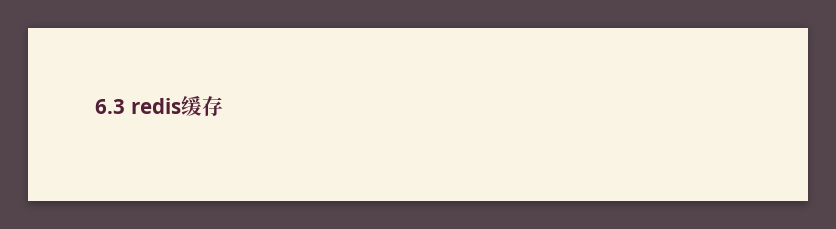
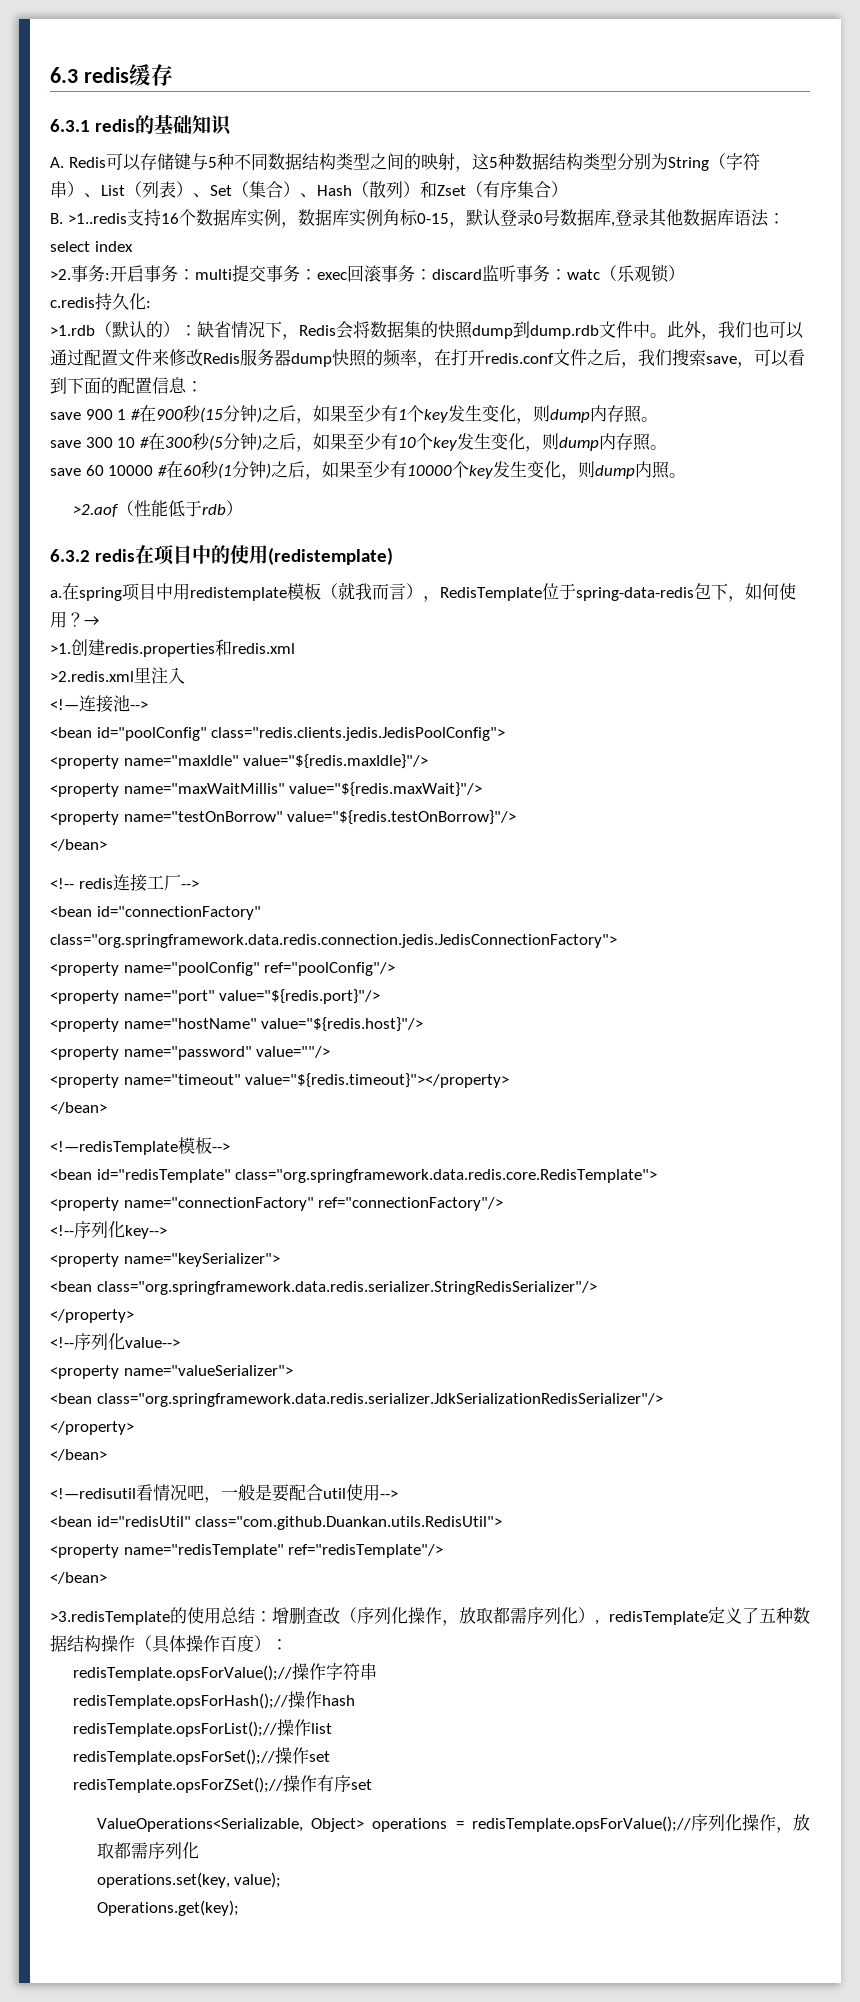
+ 6.3.1 redis的基础知识
+ A. Redis可以存储键与5种不同数据结构类型之间的映射，这5种数据结构类型分别为String（字符串）、List（列表）、Set（集合）、Hash（散列）和Zset（有序集合）
+ B. >1..redis支持16个数据库实例，数据库实例角标0-15，默认登录0号数据库,登录其他数据库语法：select index
+ >2.事务:开启事务：multi提交事务：exec回滚事务：discard监听事务：watc（乐观锁）
+ c.redis持久化:
+ >1.rdb（默认的）：缺省情况下，Redis会将数据集的快照dump到dump.rdb文件中。此外，我们也可以通过配置文件来修改Redis服务器dump快照的频率，在打开redis.conf文件之后，我们搜索save，可以看到下面的配置信息：
+ save 900 1 #在900秒(15分钟)之后，如果至少有1个key发生变化，则dump内存照。
+ save 300 10 #在300秒(5分钟)之后，如果至少有10个key发生变化，则dump内存照。
+ save 60 10000 #在60秒(1分钟)之后，如果至少有10000个key发生变化，则dump内照。
+ >2.aof（性能低于rdb）
+ 6.3.2 redis在项目中的使用(redistemplate)
+ a.在spring项目中用redistemplate模板（就我而言），RedisTemplate位于spring-data-redis包下，如何使用？→
+ >1.创建redis.properties和redis.xml
+ >2.redis.xml里注入
+ <!—连接池-->
+ <bean id="poolConfig" class="redis.clients.jedis.JedisPoolConfig">
+ <property name="maxIdle" value="${redis.maxIdle}"/>
+ <property name="maxWaitMillis" value="${redis.maxWait}"/>
+ <property name="testOnBorrow" value="${redis.testOnBorrow}"/>
+ </bean>
+ <!-- redis连接工厂-->
+ <bean id="connectionFactory" class="org.springframework.data.redis.connection.jedis.JedisConnectionFactory">
+ <property name="poolConfig" ref="poolConfig"/>
+ <property name="port" value="${redis.port}"/>
+ <property name="hostName" value="${redis.host}"/>
+ <property name="password" value=""/>
+ <property name="timeout" value="${redis.timeout}"></property>
+ </bean>
+ <!—redisTemplate模板-->
+ <bean id="redisTemplate" class="org.springframework.data.redis.core.RedisTemplate">
+ <property name="connectionFactory" ref="connectionFactory"/>
+ <!--序列化key-->
+ <property name="keySerializer">
+ <bean class="org.springframework.data.redis.serializer.StringRedisSerializer"/>
+ </property>
+ <!--序列化value-->
+ <property name="valueSerializer">
+ <bean class="org.springframework.data.redis.serializer.JdkSerializationRedisSerializer"/>
+ </property>
+ </bean>
+ <!—redisutil看情况吧，一般是要配合util使用-->
+ <bean id="redisUtil" class="com.github.Duankan.utils.RedisUtil">
+ <property name="redisTemplate" ref="redisTemplate"/>
+ </bean>
+ >3.redisTemplate的使用总结：增删查改（序列化操作，放取都需序列化）, redisTemplate定义了五种数据结构操作（具体操作百度）：
+ redisTemplate.opsForValue();//操作字符串
+ redisTemplate.opsForHash();//操作hash
+ redisTemplate.opsForList();//操作list
+ redisTemplate.opsForSet();//操作set
+ redisTemplate.opsForZSet();//操作有序set
+ ValueOperations<Serializable, Object> operations = redisTemplate.opsForValue();//序列化操作，放取都需序列化
+ operations.set(key, value);
+ Operations.get(key);

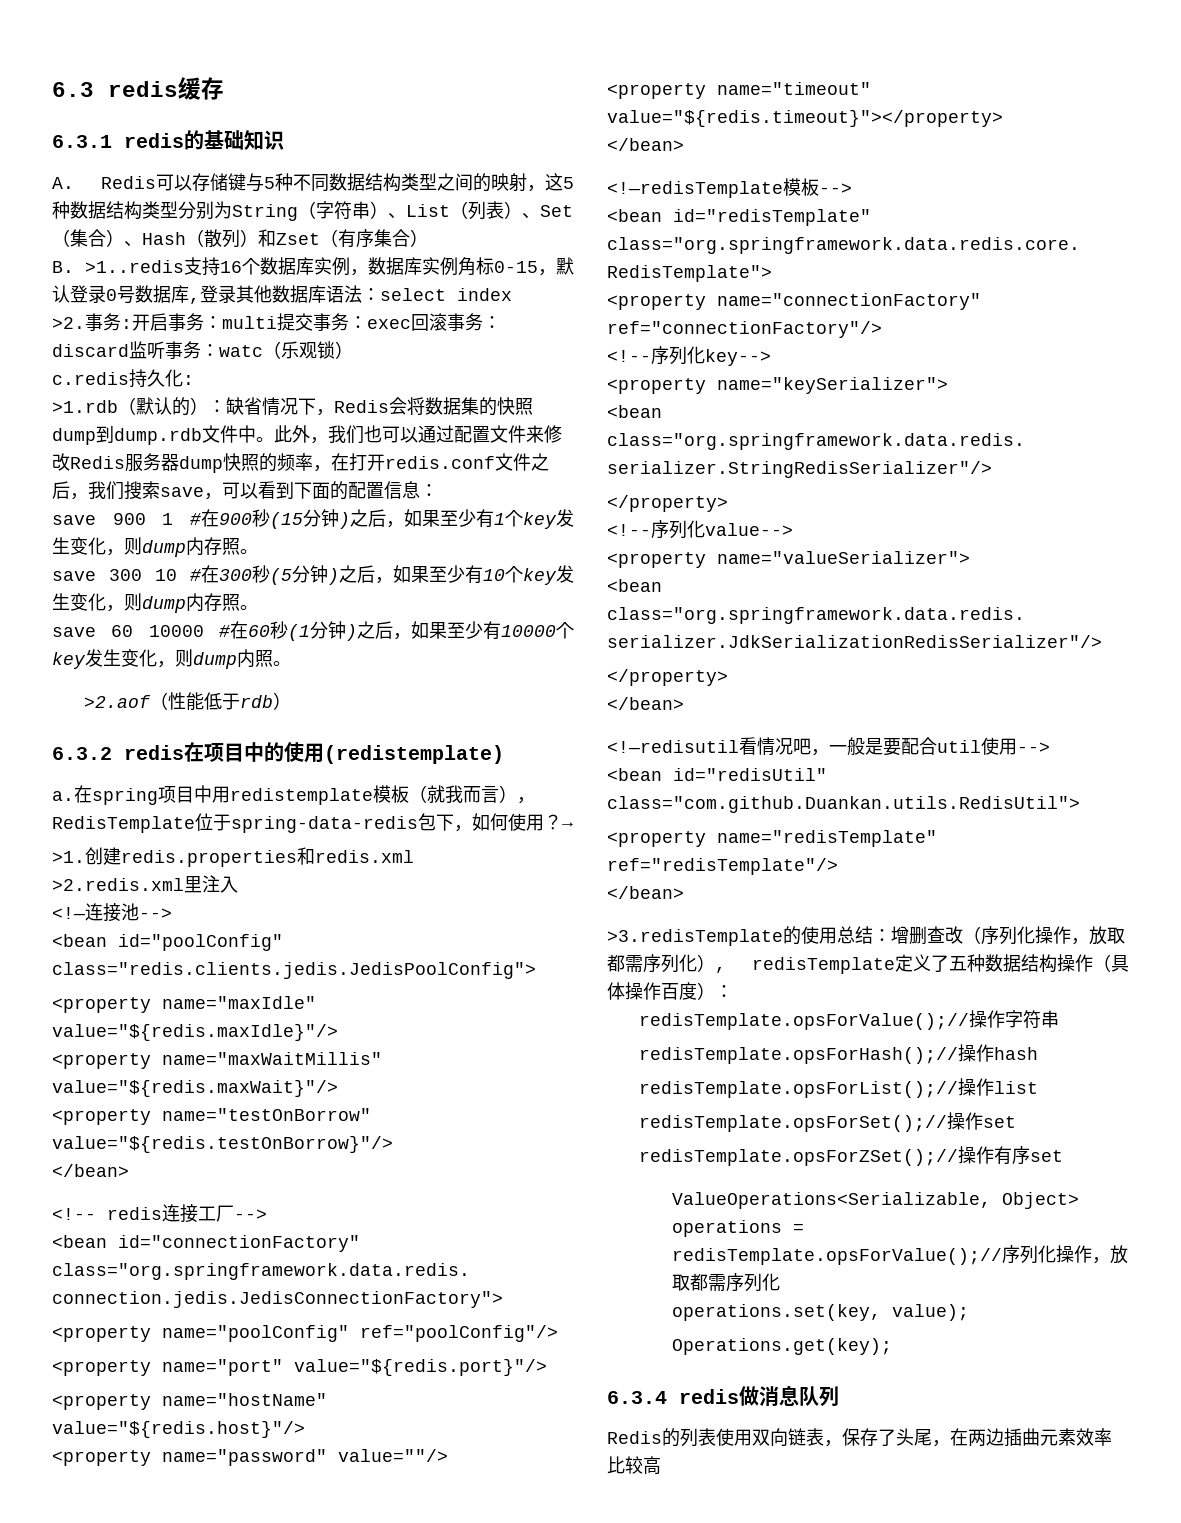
+ 6.3.4 redis做消息队列
+ Redis的列表使用双向链表，保存了头尾，在两边插曲元素效率比较高

